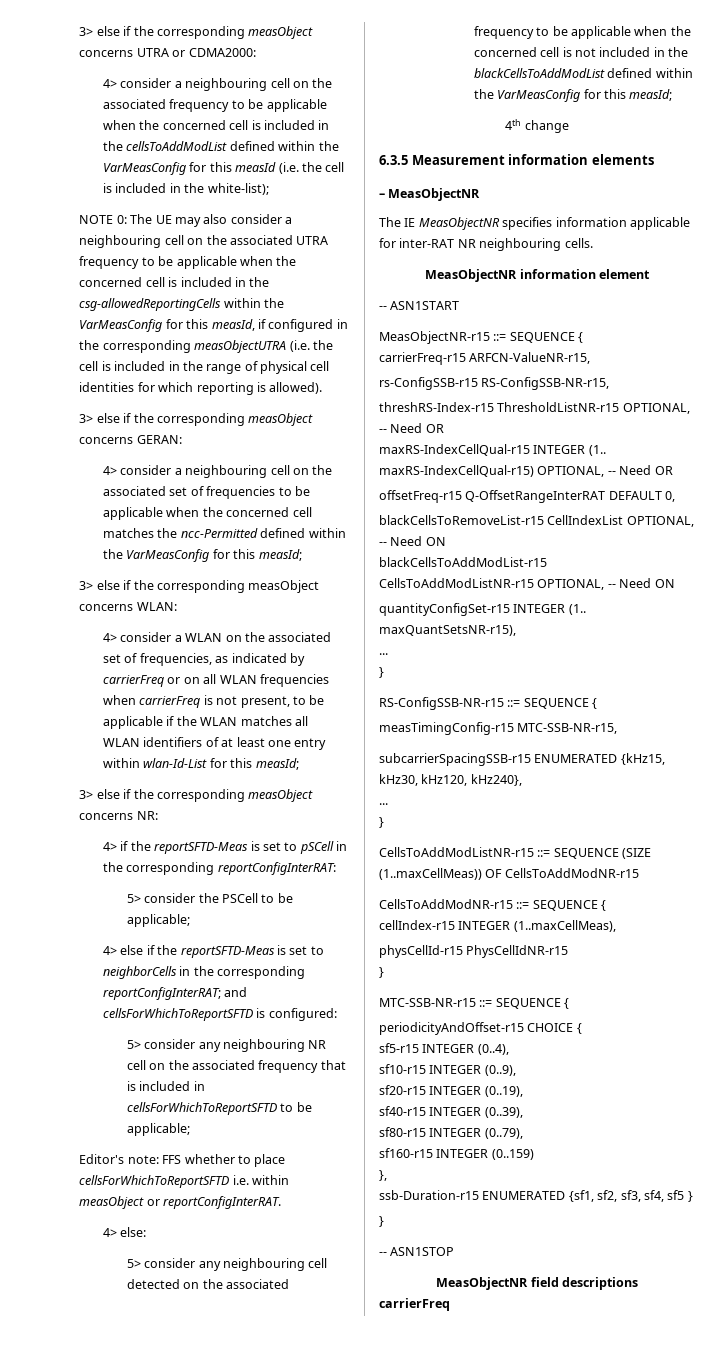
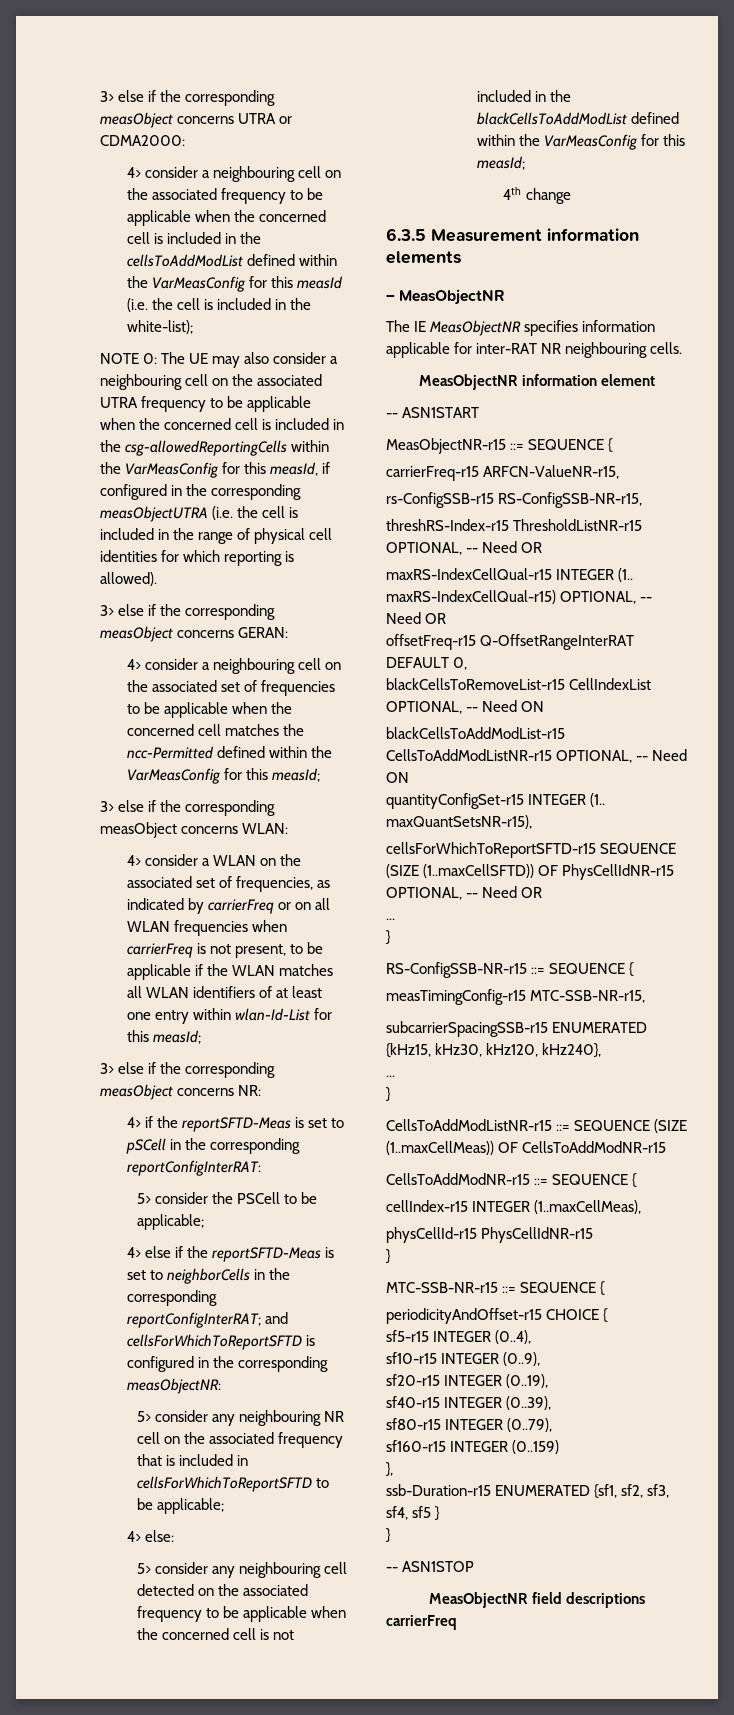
- 4> else if the reportSFTD-Meas is set to neighborCells in the corresponding reportConfigInterRAT; and cellsForWhichToReportSFTD is configured:
+ 4> else if the reportSFTD-Meas is set to neighborCells in the corresponding reportConfigInterRAT; and cellsForWhichToReportSFTD is configured in the corresponding measObjectNR:
- Editor's note: FFS whether to place cellsForWhichToReportSFTD i.e. within measObject or reportConfigInterRAT.
+ cellsForWhichToReportSFTD-r15 SEQUENCE (SIZE (1..maxCellSFTD)) OF PhysCellIdNR-r15 OPTIONAL, -- Need OR

